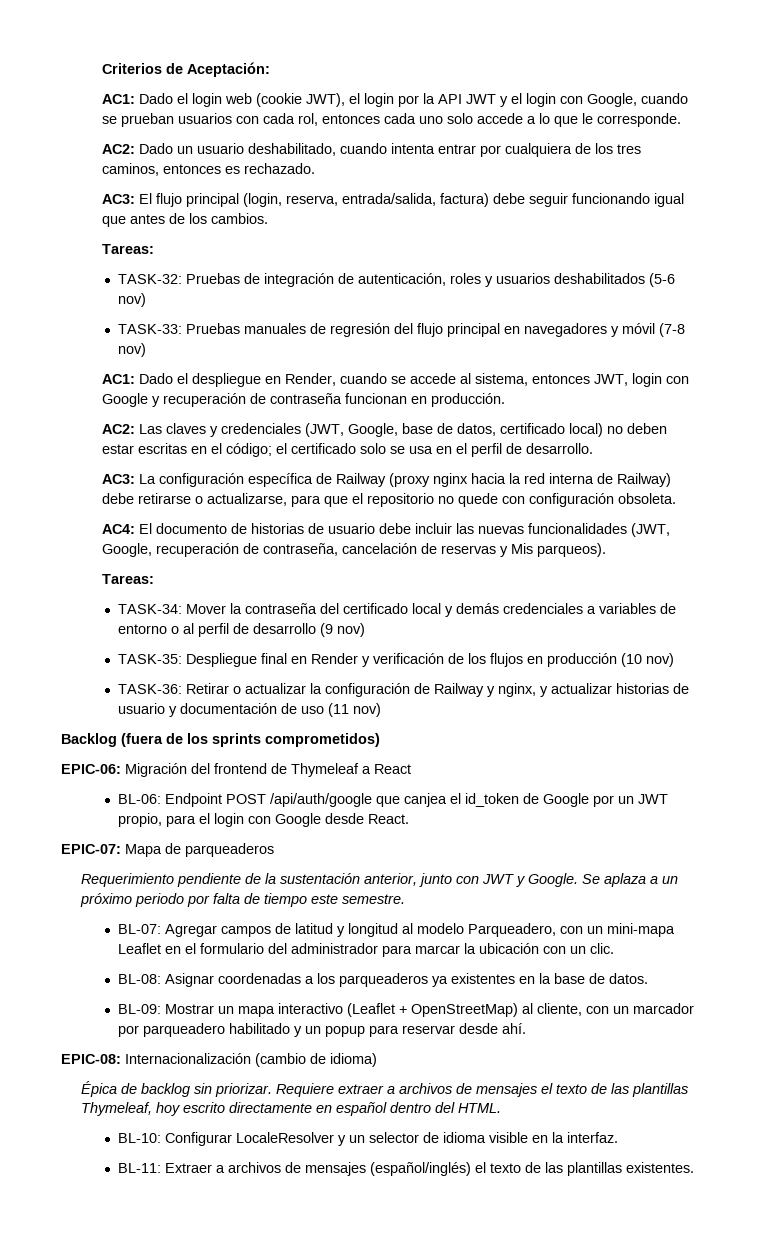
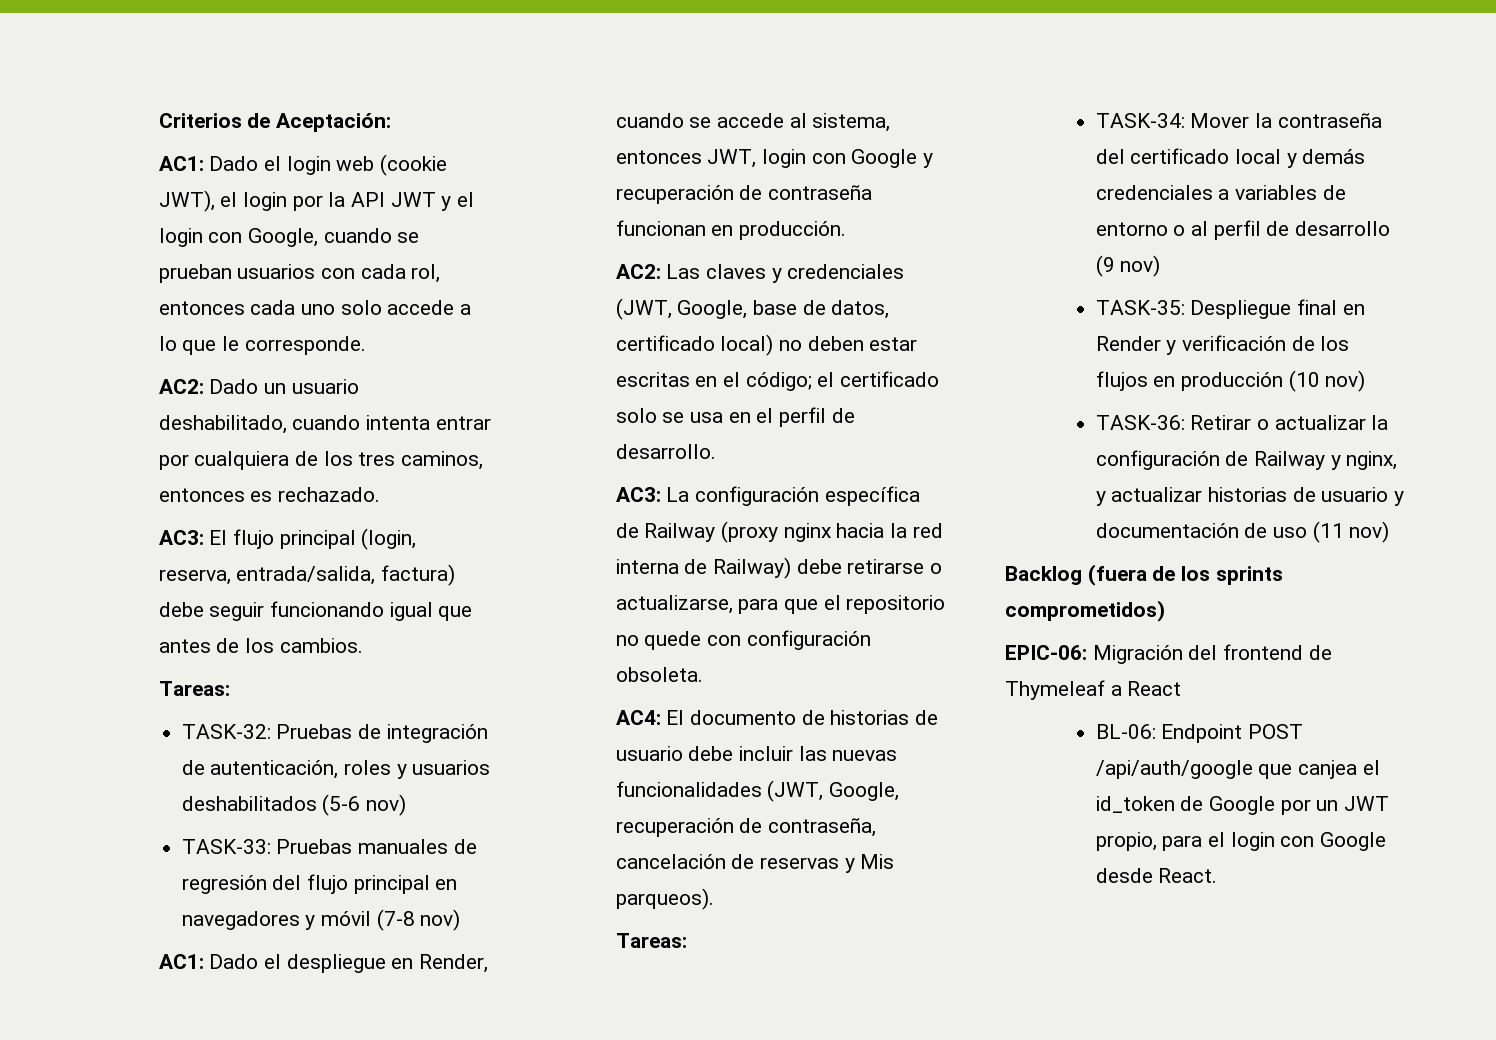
- EPIC-07: Mapa de parqueaderos
- Requerimiento pendiente de la sustentación anterior, junto con JWT y Google. Se aplaza a un próximo periodo por falta de tiempo este semestre.
- BL-07: Agregar campos de latitud y longitud al modelo Parqueadero, con un mini-mapa Leaflet en el formulario del administrador para marcar la ubicación con un clic.
- BL-08: Asignar coordenadas a los parqueaderos ya existentes en la base de datos.
- BL-09: Mostrar un mapa interactivo (Leaflet + OpenStreetMap) al cliente, con un marcador por parqueadero habilitado y un popup para reservar desde ahí.
- EPIC-08: Internacionalización (cambio de idioma)
- Épica de backlog sin priorizar. Requiere extraer a archivos de mensajes el texto de las plantillas Thymeleaf, hoy escrito directamente en español dentro del HTML.
- BL-10: Configurar LocaleResolver y un selector de idioma visible en la interfaz.
- BL-11: Extraer a archivos de mensajes (español/inglés) el texto de las plantillas existentes.

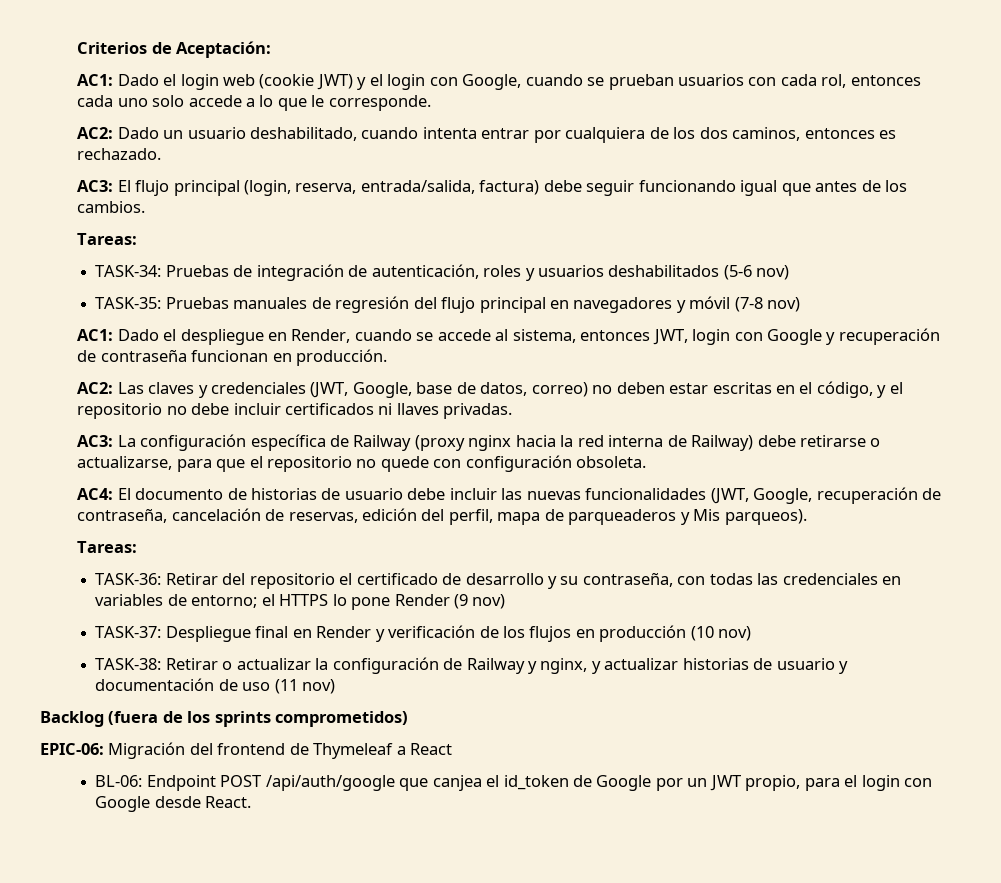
- AC1: Dado el login web (cookie JWT), el login por la API JWT y el login con Google, cuando se prueban usuarios con cada rol, entonces cada uno solo accede a lo que le corresponde.
+ AC1: Dado el login web (cookie JWT) y el login con Google, cuando se prueban usuarios con cada rol, entonces cada uno solo accede a lo que le corresponde.
- AC2: Dado un usuario deshabilitado, cuando intenta entrar por cualquiera de los tres caminos, entonces es rechazado.
+ AC2: Dado un usuario deshabilitado, cuando intenta entrar por cualquiera de los dos caminos, entonces es rechazado.
- TASK-32: Pruebas de integración de autenticación, roles y usuarios deshabilitados (5-6 nov)
+ TASK-34: Pruebas de integración de autenticación, roles y usuarios deshabilitados (5-6 nov)
- TASK-33: Pruebas manuales de regresión del flujo principal en navegadores y móvil (7-8 nov)
+ TASK-35: Pruebas manuales de regresión del flujo principal en navegadores y móvil (7-8 nov)
- AC2: Las claves y credenciales (JWT, Google, base de datos, certificado local) no deben estar escritas en el código; el certificado solo se usa en el perfil de desarrollo.
+ AC2: Las claves y credenciales (JWT, Google, base de datos, correo) no deben estar escritas en el código, y el repositorio no debe incluir certificados ni llaves privadas.
- AC4: El documento de historias de usuario debe incluir las nuevas funcionalidades (JWT, Google, recuperación de contraseña, cancelación de reservas y Mis parqueos).
+ AC4: El documento de historias de usuario debe incluir las nuevas funcionalidades (JWT, Google, recuperación de contraseña, cancelación de reservas, edición del perfil, mapa de parqueaderos y Mis parqueos).
  Tareas:
- TASK-34: Mover la contraseña del certificado local y demás credenciales a variables de entorno o al perfil de desarrollo (9 nov)
+ TASK-36: Retirar del repositorio el certificado de desarrollo y su contraseña, con todas las credenciales en variables de entorno; el HTTPS lo pone Render (9 nov)
- TASK-35: Despliegue final en Render y verificación de los flujos en producción (10 nov)
+ TASK-37: Despliegue final en Render y verificación de los flujos en producción (10 nov)
- TASK-36: Retirar o actualizar la configuración de Railway y nginx, y actualizar historias de usuario y documentación de uso (11 nov)
+ TASK-38: Retirar o actualizar la configuración de Railway y nginx, y actualizar historias de usuario y documentación de uso (11 nov)

